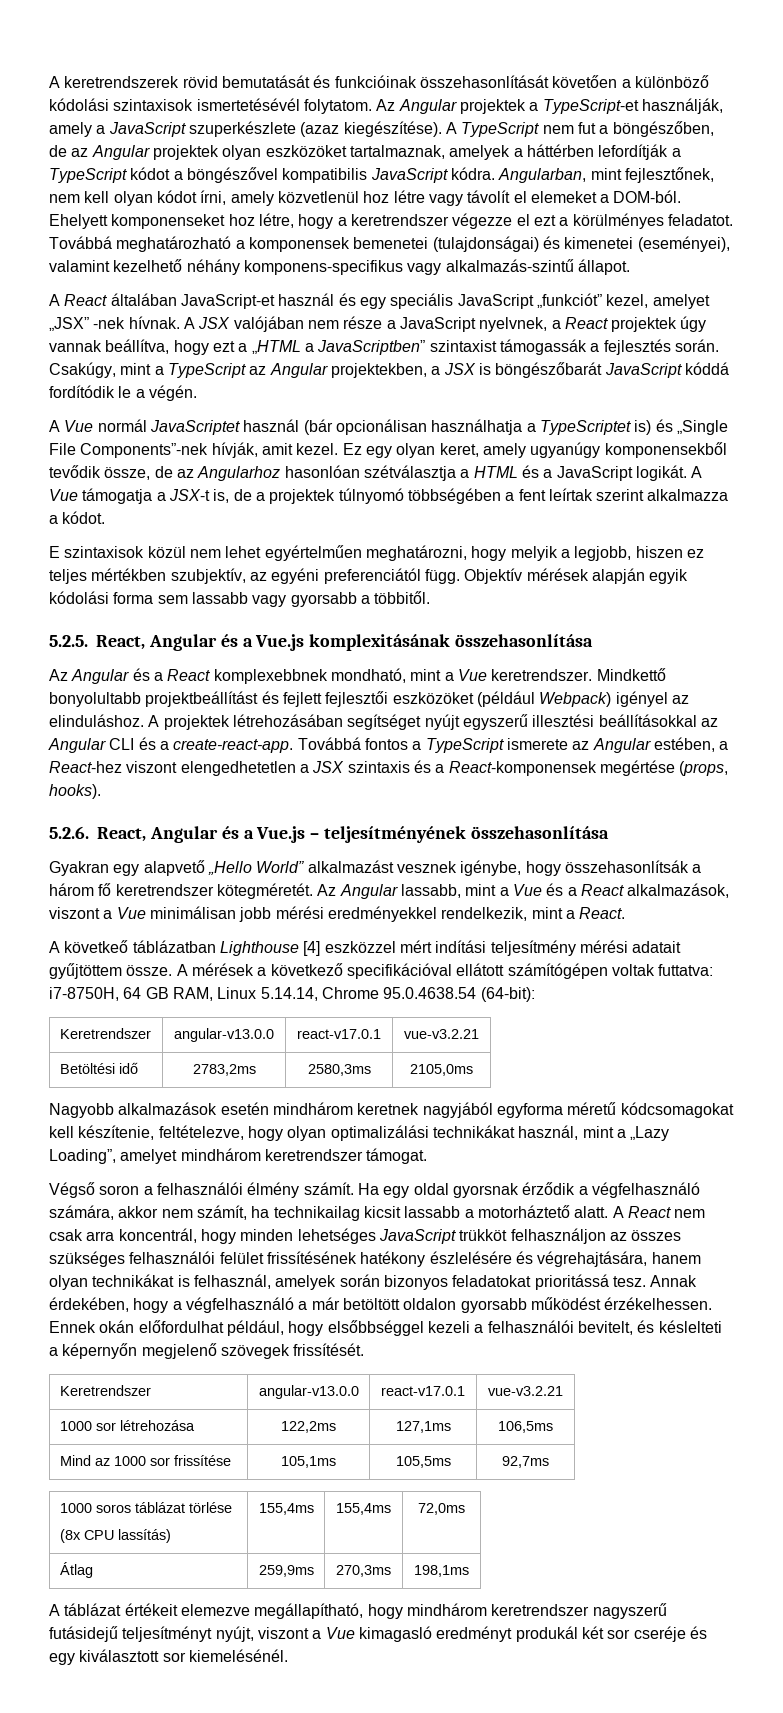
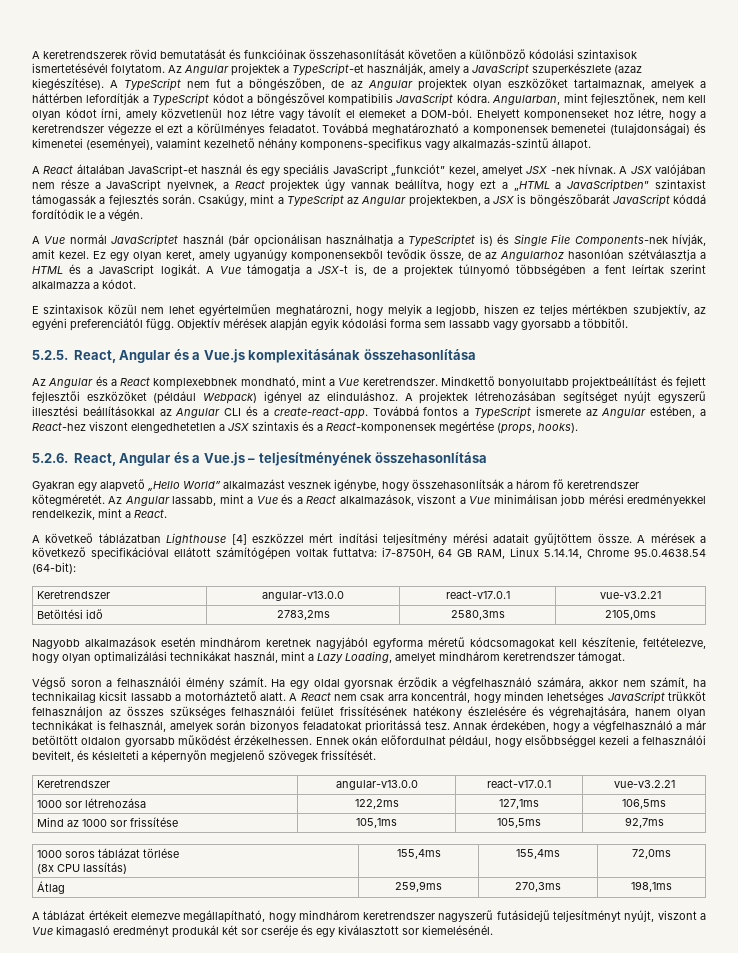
- A React általában JavaScript-et használ és egy speciális JavaScript „funkciót” kezel, amelyet „JSX” -nek hívnak.
+ A React általában JavaScript-et használ és egy speciális JavaScript „funkciót” kezel, amelyet JSX -nek hívnak.
- A Vue normál JavaScriptet használ (bár opcionálisan használhatja a TypeScriptet is) és „Single File Components”-nek hívják, amit kezel.
+ A Vue normál JavaScriptet használ (bár opcionálisan használhatja a TypeScriptet is) és Single File Components-nek hívják, amit kezel.
- Nagyobb alkalmazások esetén mindhárom keretnek nagyjából egyforma méretű kódcsomagokat kell készítenie, feltételezve, hogy olyan optimalizálási technikákat használ, mint a „Lazy Loading”, amelyet mindhárom keretrendszer támogat.
+ Nagyobb alkalmazások esetén mindhárom keretnek nagyjából egyforma méretű kódcsomagokat kell készítenie, feltételezve, hogy olyan optimalizálási technikákat használ, mint a Lazy Loading, amelyet mindhárom keretrendszer támogat.

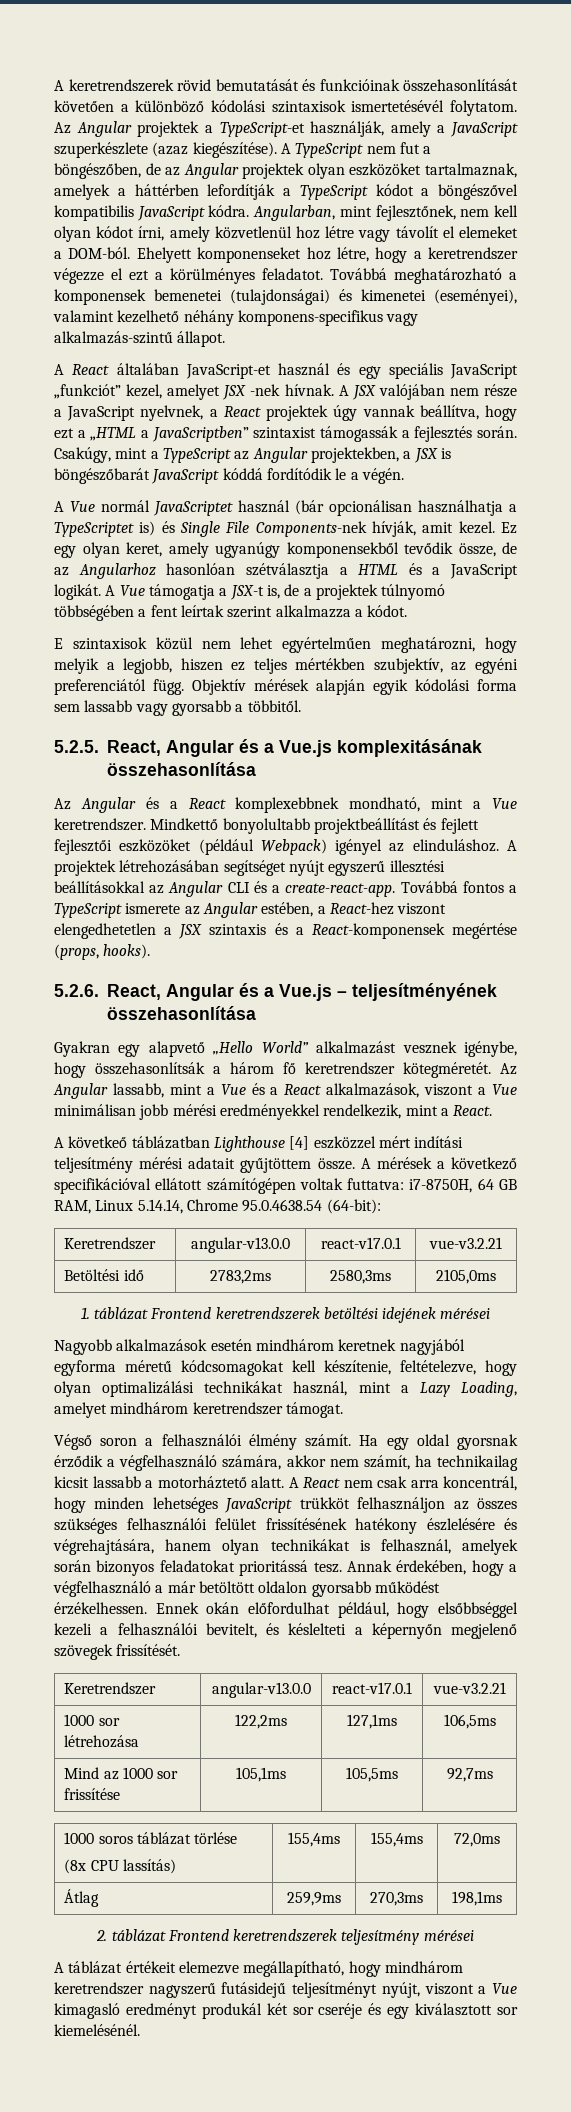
+ 1. táblázat Frontend keretrendszerek betöltési idejének mérései
+ 2. táblázat Frontend keretrendszerek teljesítmény mérései

